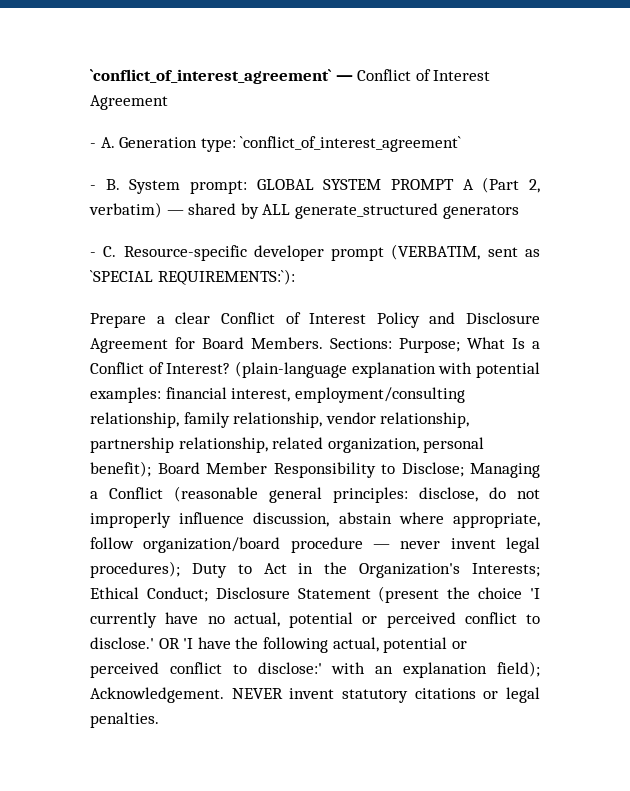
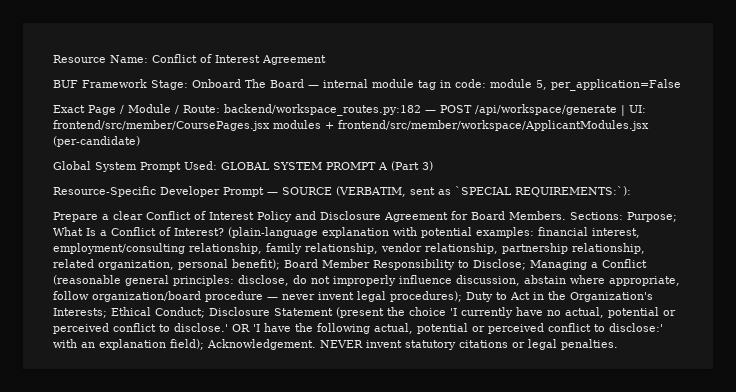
- `conflict_of_interest_agreement` — Conflict of Interest Agreement
+ Resource Name: Conflict of Interest Agreement
- - A. Generation type: `conflict_of_interest_agreement`
- - B. System prompt: GLOBAL SYSTEM PROMPT A (Part 2, verbatim) — shared by ALL generate_structured generators
- - C. Resource-specific developer prompt (VERBATIM, sent as `SPECIAL REQUIREMENTS:`):
+ BUF Framework Stage: Onboard The Board — internal module tag in code: module 5, per_application=False
+ Exact Page / Module / Route: backend/workspace_routes.py:182 — POST /api/workspace/generate | UI: frontend/src/member/CoursePages.jsx modules + frontend/src/member/workspace/ApplicantModules.jsx (per-candidate)
+ Global System Prompt Used: GLOBAL SYSTEM PROMPT A (Part 3)
+ Resource-Specific Developer Prompt — SOURCE (VERBATIM, sent as `SPECIAL REQUIREMENTS:`):

